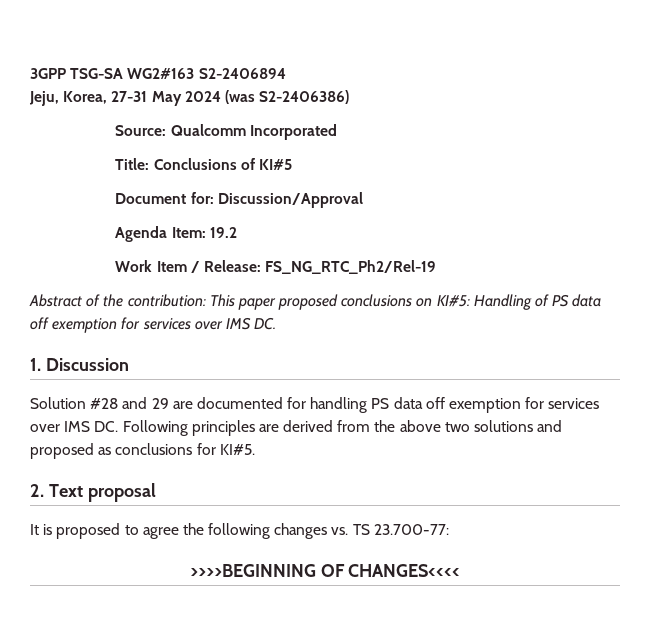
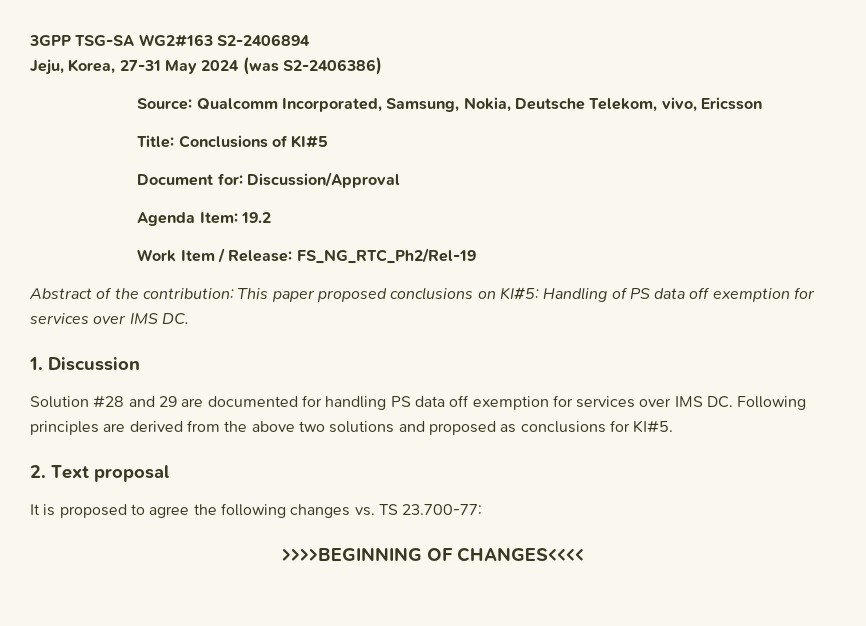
- Source: Qualcomm Incorporated
+ Source: Qualcomm Incorporated, Samsung, Nokia, Deutsche Telekom, vivo, Ericsson

